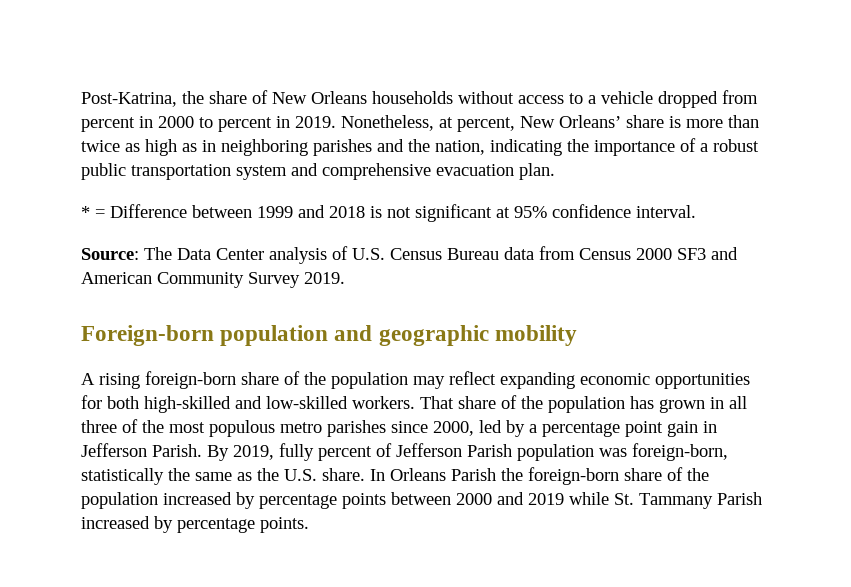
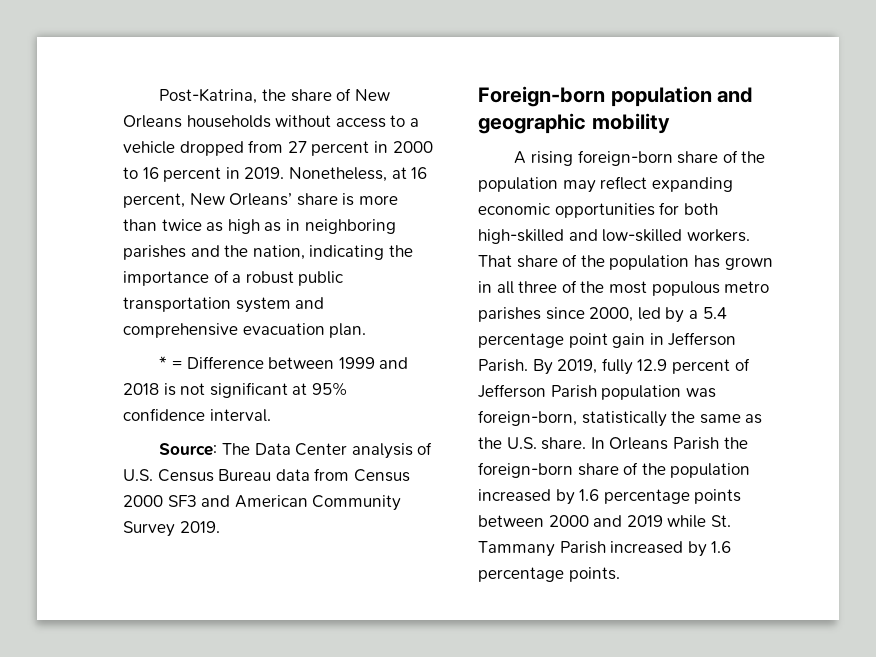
- Post-Katrina, the share of New Orleans households without access to a vehicle dropped from percent in 2000 to percent in 2019.
+ Post-Katrina, the share of New Orleans households without access to a vehicle dropped from 27 percent in 2000 to 16 percent in 2019.
- Nonetheless, at percent, New Orleans’ share is more than twice as high as in neighboring parishes and the nation, indicating the importance of a robust public transportation system and comprehensive evacuation plan.
+ Nonetheless, at 16 percent, New Orleans’ share is more than twice as high as in neighboring parishes and the nation, indicating the importance of a robust public transportation system and comprehensive evacuation plan.
- That share of the population has grown in all three of the most populous metro parishes since 2000, led by a percentage point gain in Jefferson Parish.
+ That share of the population has grown in all three of the most populous metro parishes since 2000, led by a 5.4 percentage point gain in Jefferson Parish.
- By 2019, fully percent of Jefferson Parish population was foreign-born, statistically the same as the U.S. share.
+ By 2019, fully 12.9 percent of Jefferson Parish population was foreign-born, statistically the same as the U.S. share.
- In Orleans Parish the foreign-born share of the population increased by percentage points between 2000 and 2019 while St. Tammany Parish increased by percentage points.
+ In Orleans Parish the foreign-born share of the population increased by 1.6 percentage points between 2000 and 2019 while St. Tammany Parish increased by 1.6 percentage points.

